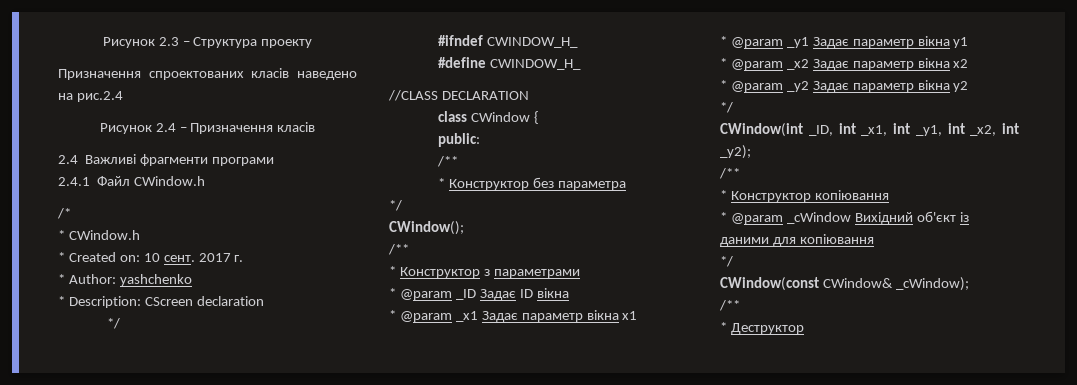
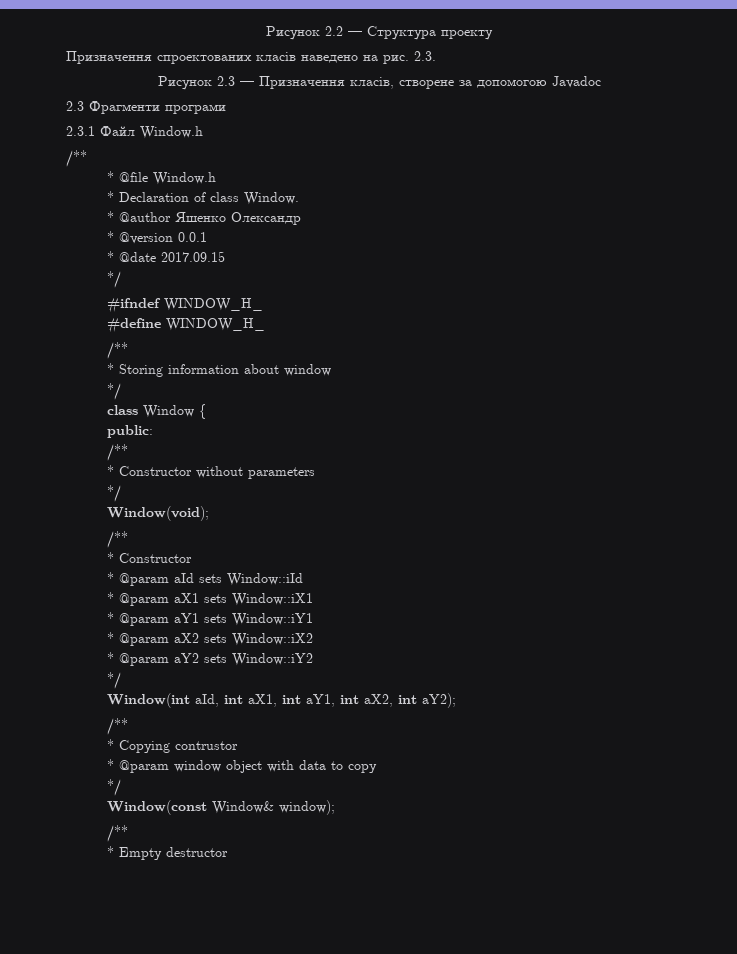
- Рисунок 2.3 – Структура проекту
+ Рисунок 2.2 — Структура проекту
- Призначення спроектованих класів наведено на рис.2.4
- Рисунок 2.4 – Призначення класів
- 2.4 Важливі фрагменти програми
- 2.4.1 Файл CWindow.h
- /*
- * CWindow.h
- * Created on: 10 сент. 2017 г.
- * Author: yashchenko
- * Description: CScreen declaration
+ Призначення спроектованих класів наведено на рис. 2.3.
+ Рисунок 2.3 — Призначення класів, створене за допомогою Javadoc
+ 2.3 Фрагменти програми
+ 2.3.1 Файл Window.h
+ /**
+ * @file Window.h
+ * Declaration of class Window.
+ * @author Яшенко Олександр
+ * @version 0.0.1
+ * @date 2017.09.15
- #ifndef CWINDOW_H_
+ #ifndef WINDOW_H_
- #define CWINDOW_H_
- //CLASS DECLARATION
- class CWindow {
+ #define WINDOW_H_
+ /**
+ * Storing information about window
+ */
+ class Window {
- * Конструктор без параметра
+ * Constructor without parameters
  */
- CWindow();
+ Window(void);
  /**
- * Конструктор з параметрами
- * @param _ID Задає ID вікна
- * @param _x1 Задає параметр вікна x1
- * @param _y1 Задає параметр вікна у1
- * @param _x2 Задає параметр вікна x2
- * @param _y2 Задає параметр вікна у2
+ * Constructor
+ * @param aId sets Window::iId
+ * @param aX1 sets Window::iX1
+ * @param aY1 sets Window::iY1
+ * @param aX2 sets Window::iX2
+ * @param aY2 sets Window::iY2
  */
- CWindow(int _ID, int _x1, int _y1, int _x2, int _y2);
+ Window(int aId, int aX1, int aY1, int aX2, int aY2);
  /**
- * Конструктор копіювання
- * @param _cWindow Вихідний об'єкт із даними для копіювання
+ * Copying contrustor
+ * @param window object with data to copy
  */
- CWindow(const CWindow& _cWindow);
+ Window(const Window& window);
  /**
- * Деструктор
+ * Empty destructor

